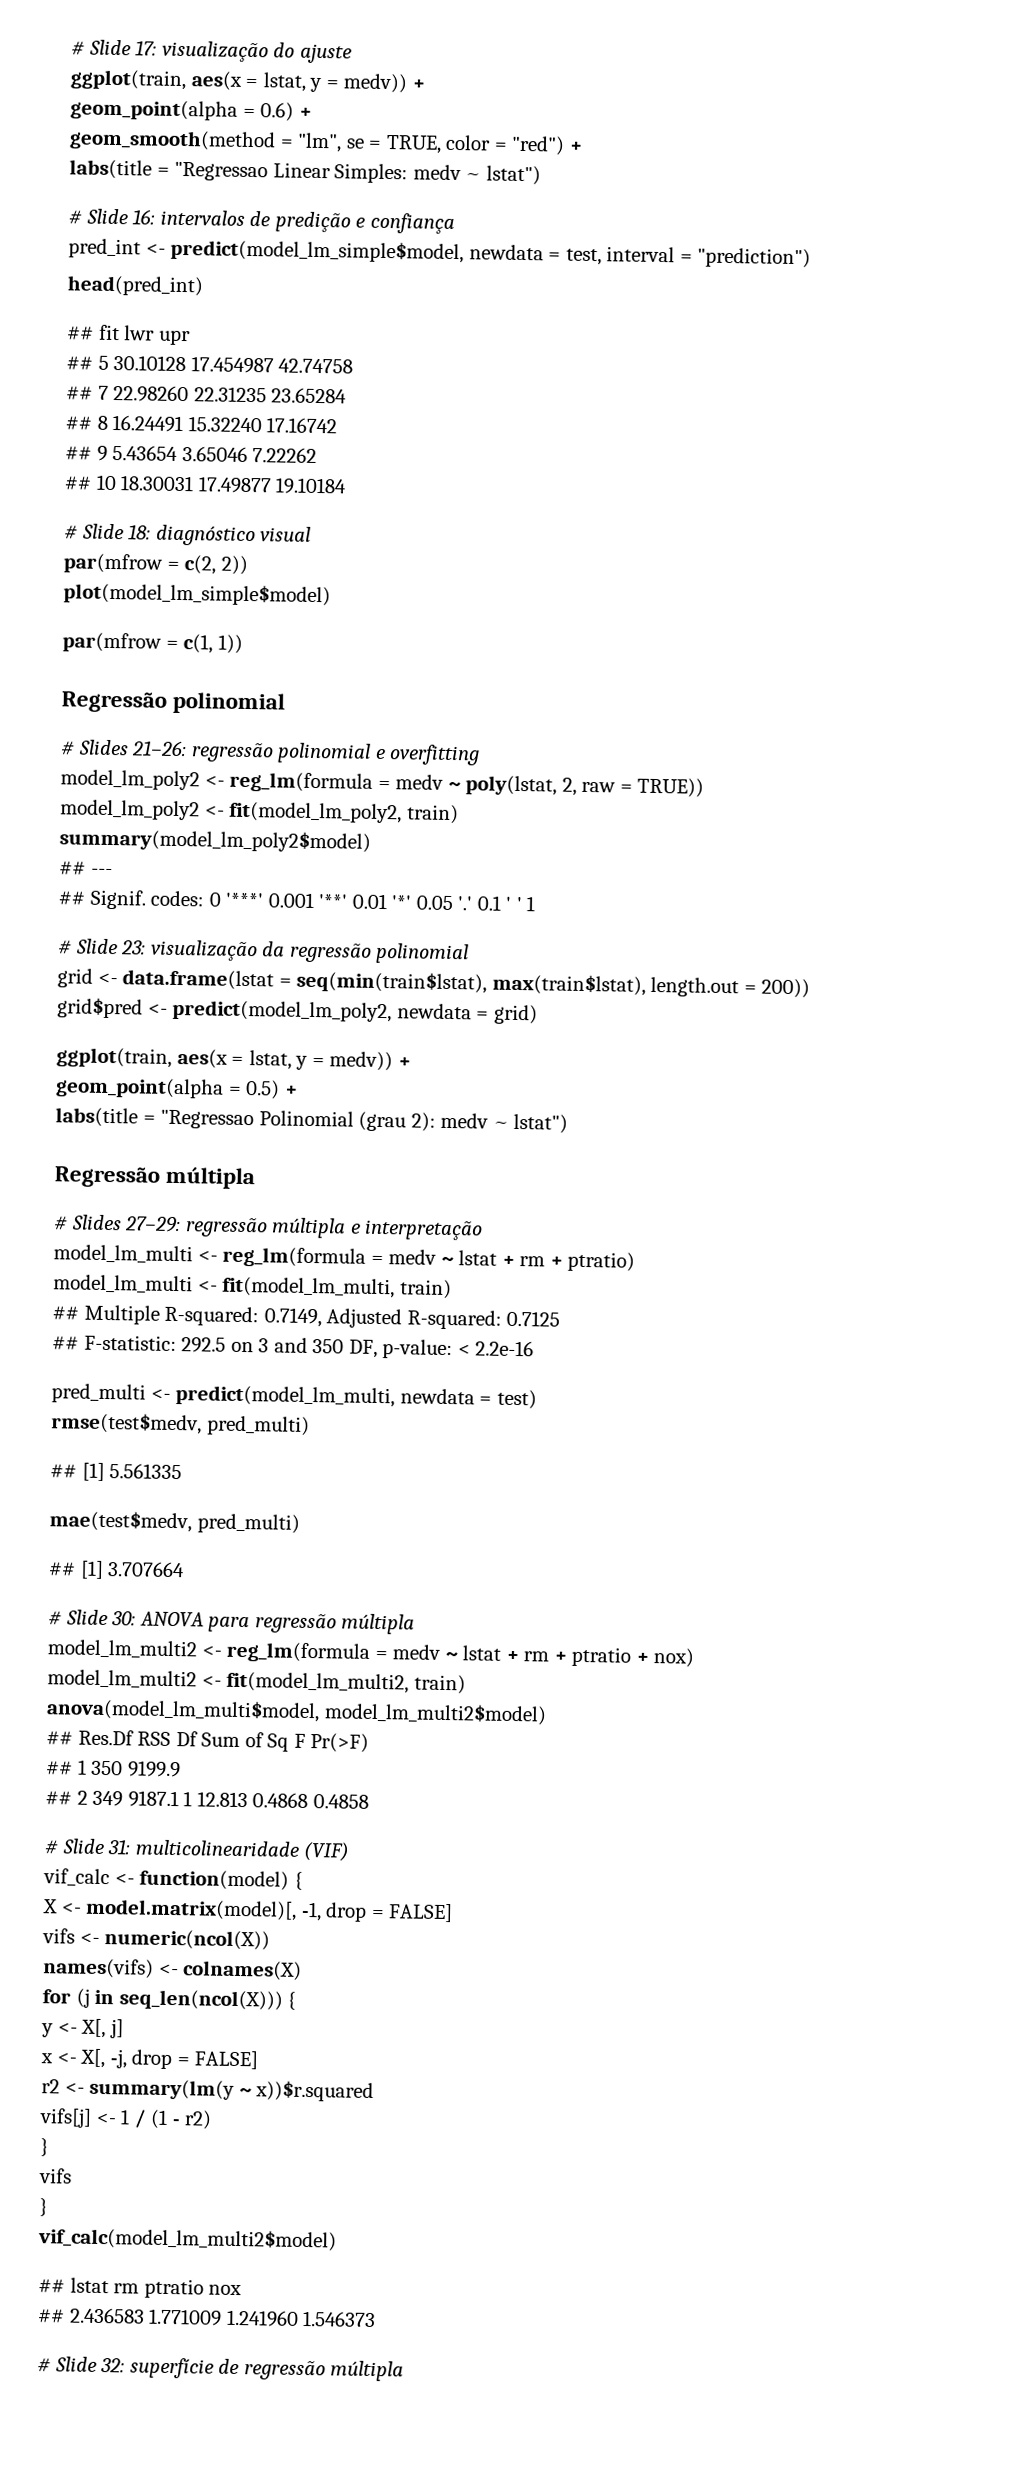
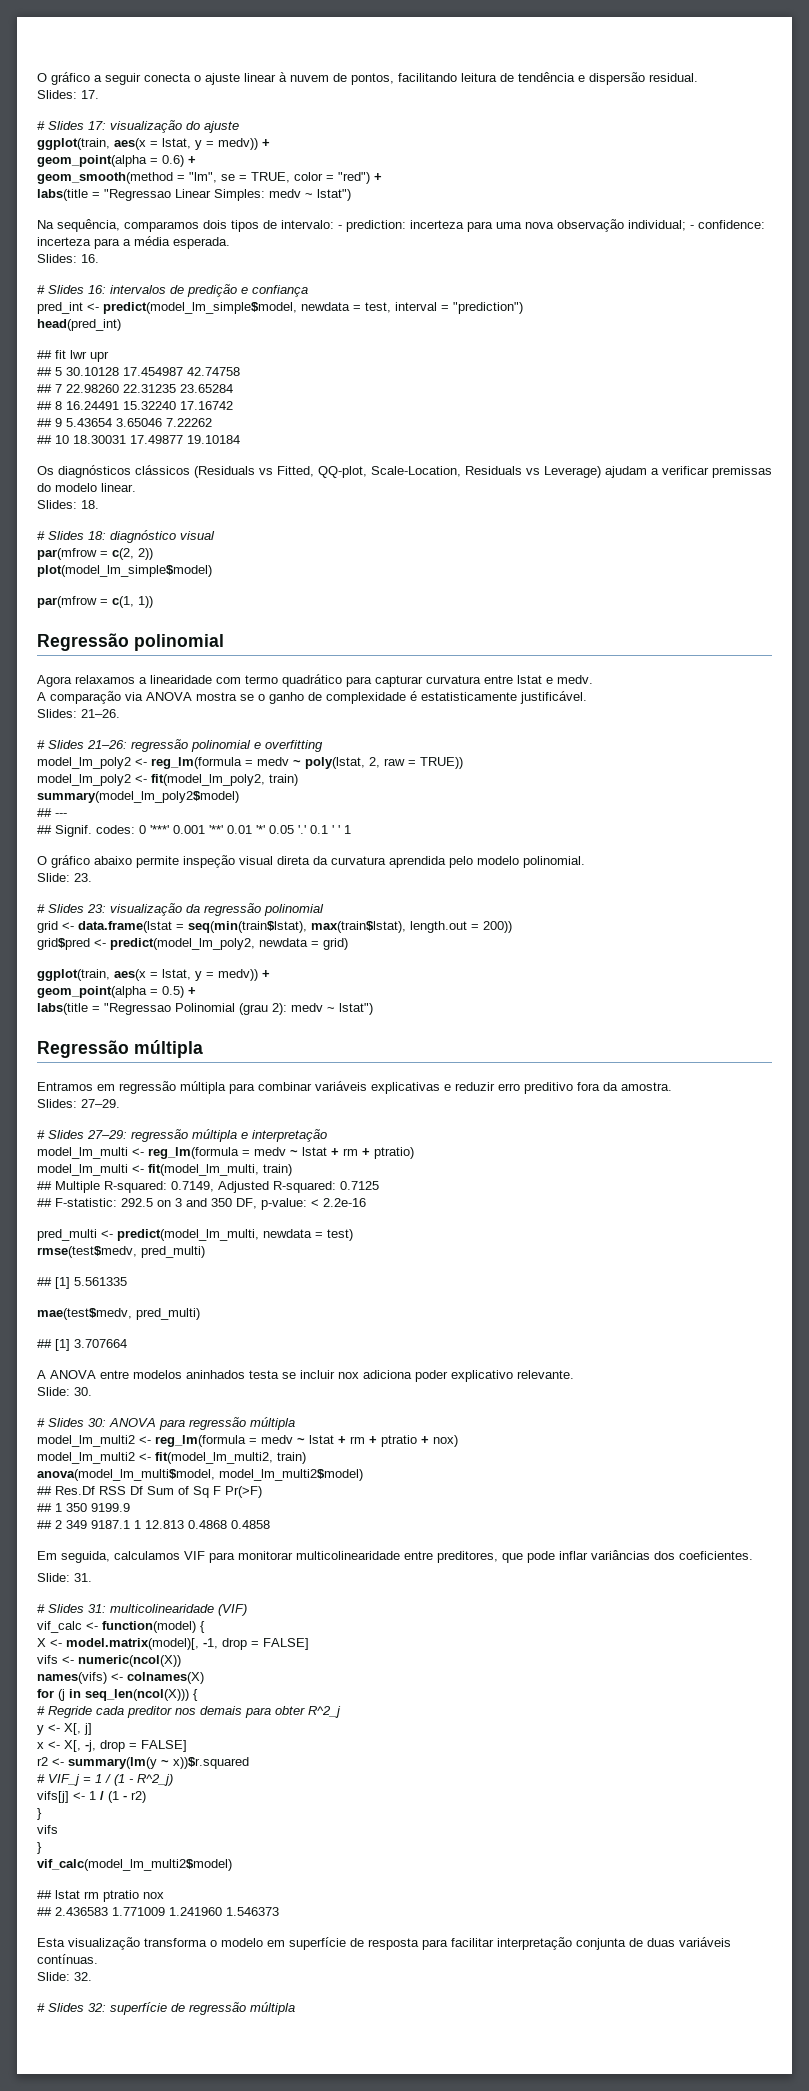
- # Slide 17: visualização do ajuste
+ O gráfico a seguir conecta o ajuste linear à nuvem de pontos, facilitando leitura de tendência e dispersão residual.
+ Slides: 17.
+ # Slides 17: visualização do ajuste
- # Slide 16: intervalos de predição e confiança
+ Na sequência, comparamos dois tipos de intervalo: - prediction: incerteza para uma nova observação individual; - confidence: incerteza para a média esperada.
+ Slides: 16.
+ # Slides 16: intervalos de predição e confiança
- # Slide 18: diagnóstico visual
+ Os diagnósticos clássicos (Residuals vs Fitted, QQ-plot, Scale-Location, Residuals vs Leverage) ajudam a verificar premissas do modelo linear.
+ Slides: 18.
+ # Slides 18: diagnóstico visual
+ Agora relaxamos a linearidade com termo quadrático para capturar curvatura entre lstat e medv.
+ A comparação via ANOVA mostra se o ganho de complexidade é estatisticamente justificável.
+ Slides: 21–26.
- # Slide 23: visualização da regressão polinomial
+ O gráfico abaixo permite inspeção visual direta da curvatura aprendida pelo modelo polinomial.
+ Slide: 23.
+ # Slides 23: visualização da regressão polinomial
+ Entramos em regressão múltipla para combinar variáveis explicativas e reduzir erro preditivo fora da amostra.
+ Slides: 27–29.
- # Slide 30: ANOVA para regressão múltipla
+ A ANOVA entre modelos aninhados testa se incluir nox adiciona poder explicativo relevante.
+ Slide: 30.
+ # Slides 30: ANOVA para regressão múltipla
- # Slide 31: multicolinearidade (VIF)
+ Em seguida, calculamos VIF para monitorar multicolinearidade entre preditores, que pode inflar variâncias dos coeficientes.
+ Slide: 31.
+ # Slides 31: multicolinearidade (VIF)
+ # Regride cada preditor nos demais para obter R^2_j
+ # VIF_j = 1 / (1 - R^2_j)
- # Slide 32: superfície de regressão múltipla
+ Esta visualização transforma o modelo em superfície de resposta para facilitar interpretação conjunta de duas variáveis contínuas.
+ Slide: 32.
+ # Slides 32: superfície de regressão múltipla

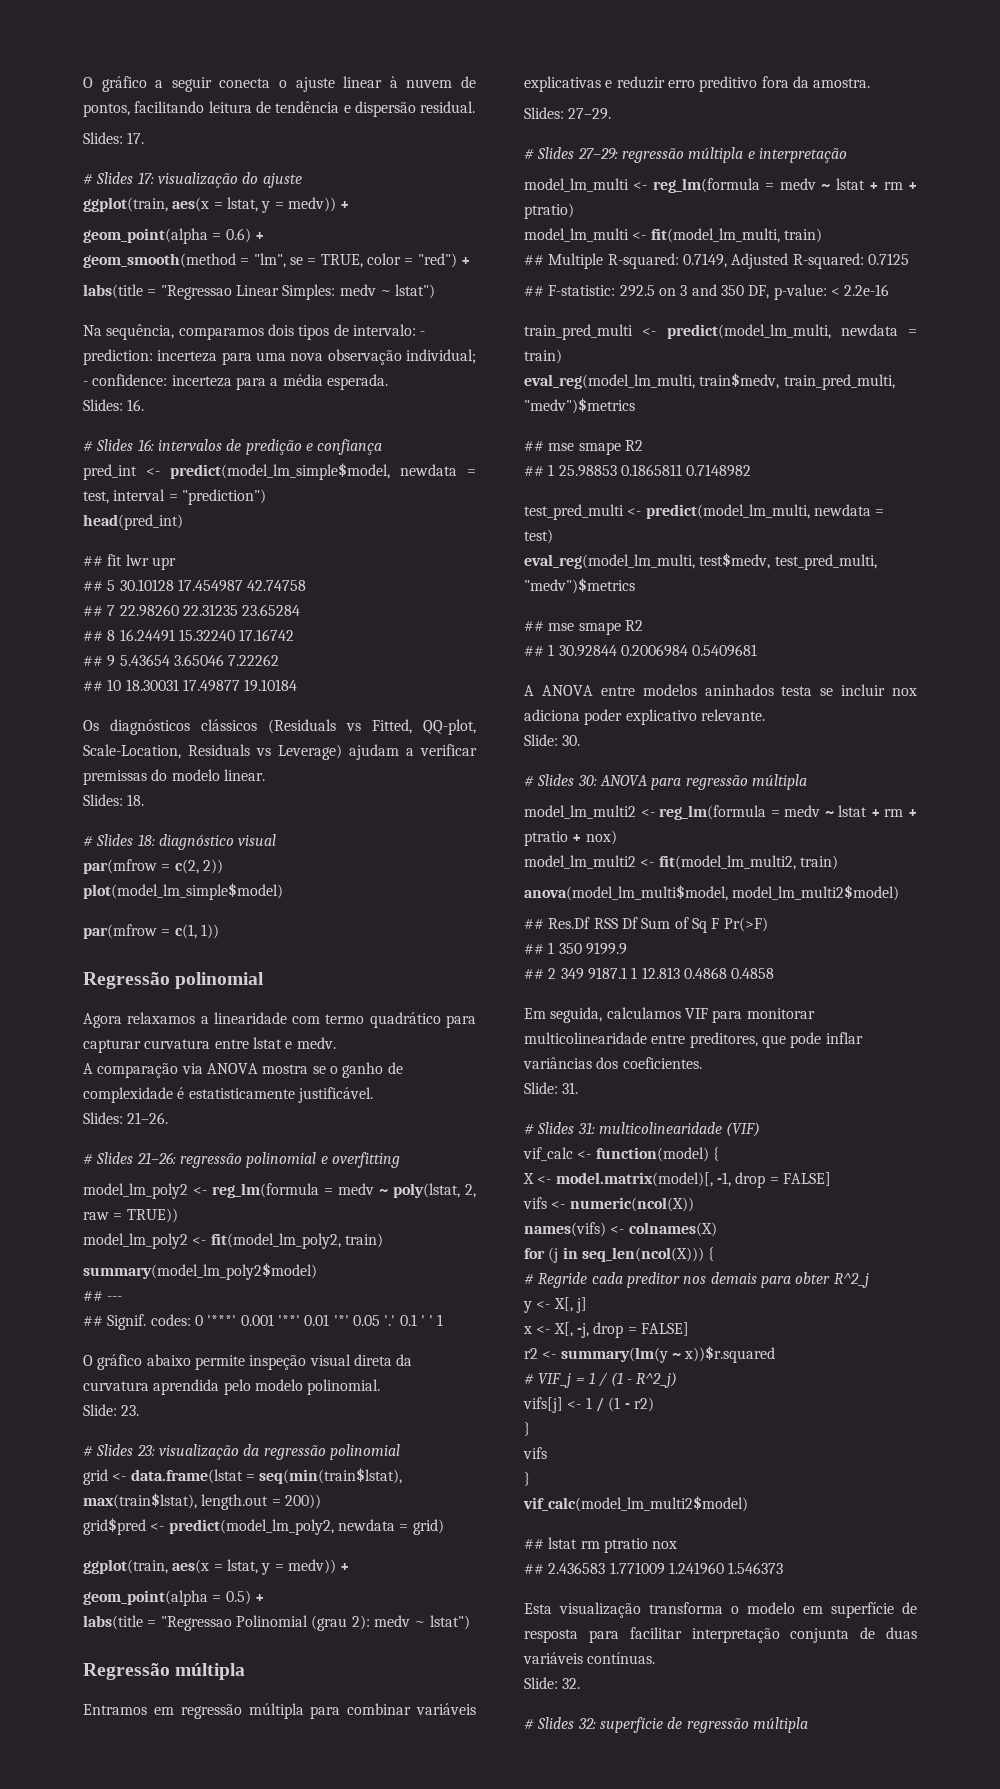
- pred_multi <- predict(model_lm_multi, newdata = test)
+ train_pred_multi <- predict(model_lm_multi, newdata = train)
+ eval_reg(model_lm_multi, train$medv, train_pred_multi, "medv")$metrics
+ ## mse smape R2
+ ## 1 25.98853 0.1865811 0.7148982
+ test_pred_multi <- predict(model_lm_multi, newdata = test)
- rmse(test$medv, pred_multi)
- ## [1] 5.561335
- mae(test$medv, pred_multi)
- ## [1] 3.707664
+ eval_reg(model_lm_multi, test$medv, test_pred_multi, "medv")$metrics
+ ## mse smape R2
+ ## 1 30.92844 0.2006984 0.5409681

